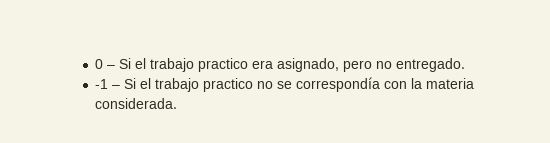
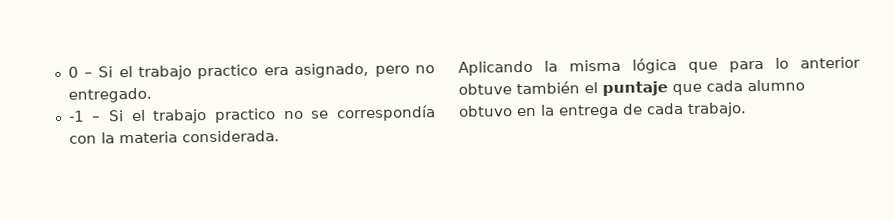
+ Aplicando la misma lógica que para lo anterior obtuve también el puntaje que cada alumno obtuvo en la entrega de cada trabajo.

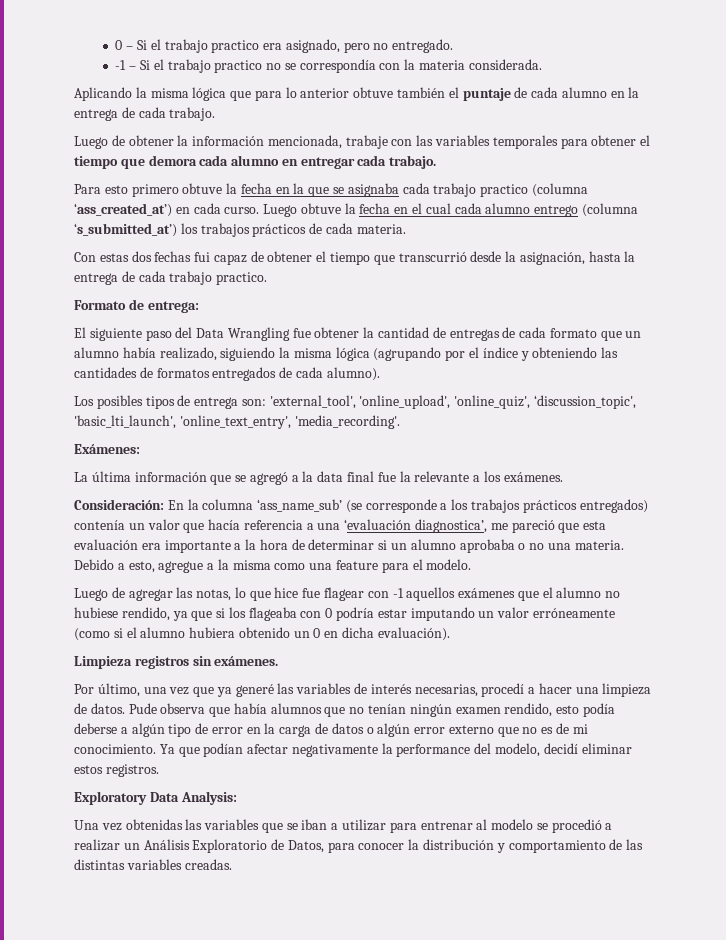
- Aplicando la misma lógica que para lo anterior obtuve también el puntaje que cada alumno obtuvo en la entrega de cada trabajo.
+ Aplicando la misma lógica que para lo anterior obtuve también el puntaje de cada alumno en la entrega de cada trabajo.
+ Luego de obtener la información mencionada, trabaje con las variables temporales para obtener el tiempo que demora cada alumno en entregar cada trabajo.
+ Para esto primero obtuve la fecha en la que se asignaba cada trabajo practico (columna ‘ass_created_at’) en cada curso. Luego obtuve la fecha en el cual cada alumno entrego (columna ‘s_submitted_at’) los trabajos prácticos de cada materia.
+ Con estas dos fechas fui capaz de obtener el tiempo que transcurrió desde la asignación, hasta la entrega de cada trabajo practico.
+ Formato de entrega:
+ El siguiente paso del Data Wrangling fue obtener la cantidad de entregas de cada formato que un alumno había realizado, siguiendo la misma lógica (agrupando por el índice y obteniendo las cantidades de formatos entregados de cada alumno).
+ Los posibles tipos de entrega son: 'external_tool', 'online_upload', 'online_quiz', ‘discussion_topic', 'basic_lti_launch', 'online_text_entry', 'media_recording'.
+ Exámenes:
+ La última información que se agregó a la data final fue la relevante a los exámenes.
+ Consideración: En la columna ‘ass_name_sub’ (se corresponde a los trabajos prácticos entregados) contenía un valor que hacía referencia a una ‘evaluación diagnostica’, me pareció que esta evaluación era importante a la hora de determinar si un alumno aprobaba o no una materia. Debido a esto, agregue a la misma como una feature para el modelo.
+ Luego de agregar las notas, lo que hice fue flagear con -1 aquellos exámenes que el alumno no hubiese rendido, ya que si los flageaba con 0 podría estar imputando un valor erróneamente (como si el alumno hubiera obtenido un 0 en dicha evaluación).
+ Limpieza registros sin exámenes.
+ Por último, una vez que ya generé las variables de interés necesarias, procedí a hacer una limpieza de datos. Pude observa que había alumnos que no tenían ningún examen rendido, esto podía deberse a algún tipo de error en la carga de datos o algún error externo que no es de mi conocimiento. Ya que podían afectar negativamente la performance del modelo, decidí eliminar estos registros.
+ Exploratory Data Analysis:
+ Una vez obtenidas las variables que se iban a utilizar para entrenar al modelo se procedió a realizar un Análisis Exploratorio de Datos, para conocer la distribución y comportamiento de las distintas variables creadas.

